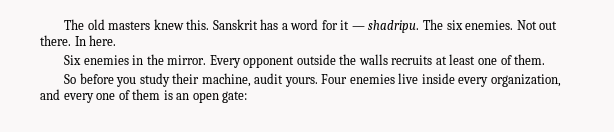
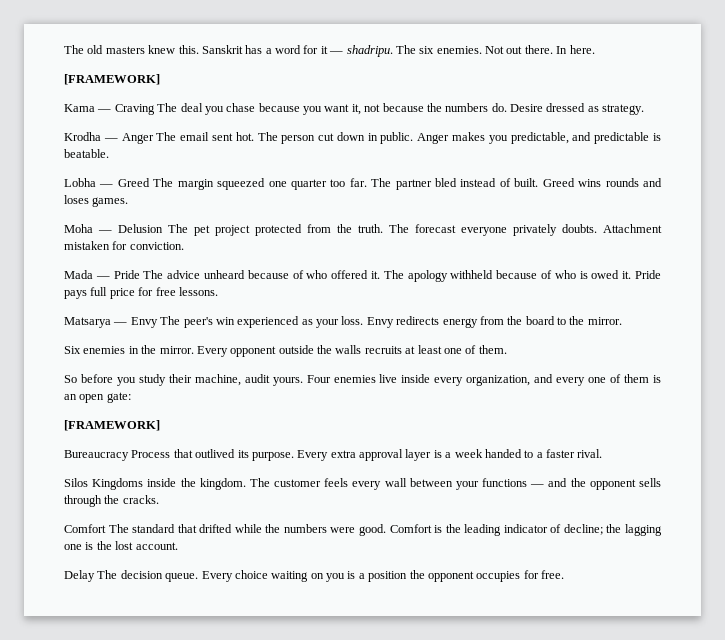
  In here.
+ [FRAMEWORK]
+ Kama — Craving The deal you chase because you want it, not because the numbers do. Desire dressed as strategy.
+ Krodha — Anger The email sent hot. The person cut down in public. Anger makes you predictable, and predictable is beatable.
+ Lobha — Greed The margin squeezed one quarter too far. The partner bled instead of built. Greed wins rounds and loses games.
+ Moha — Delusion The pet project protected from the truth. The forecast everyone privately doubts. Attachment mistaken for conviction.
+ Mada — Pride The advice unheard because of who offered it. The apology withheld because of who is owed it. Pride pays full price for free lessons.
+ Matsarya — Envy The peer's win experienced as your loss. Envy redirects energy from the board to the mirror.
  Four enemies live inside every organization, and every one of them is an open gate:
+ [FRAMEWORK]
+ Bureaucracy Process that outlived its purpose. Every extra approval layer is a week handed to a faster rival.
+ Silos Kingdoms inside the kingdom. The customer feels every wall between your functions — and the opponent sells through the cracks.
+ Comfort The standard that drifted while the numbers were good. Comfort is the leading indicator of decline; the lagging one is the lost account.
+ Delay The decision queue. Every choice waiting on you is a position the opponent occupies for free.

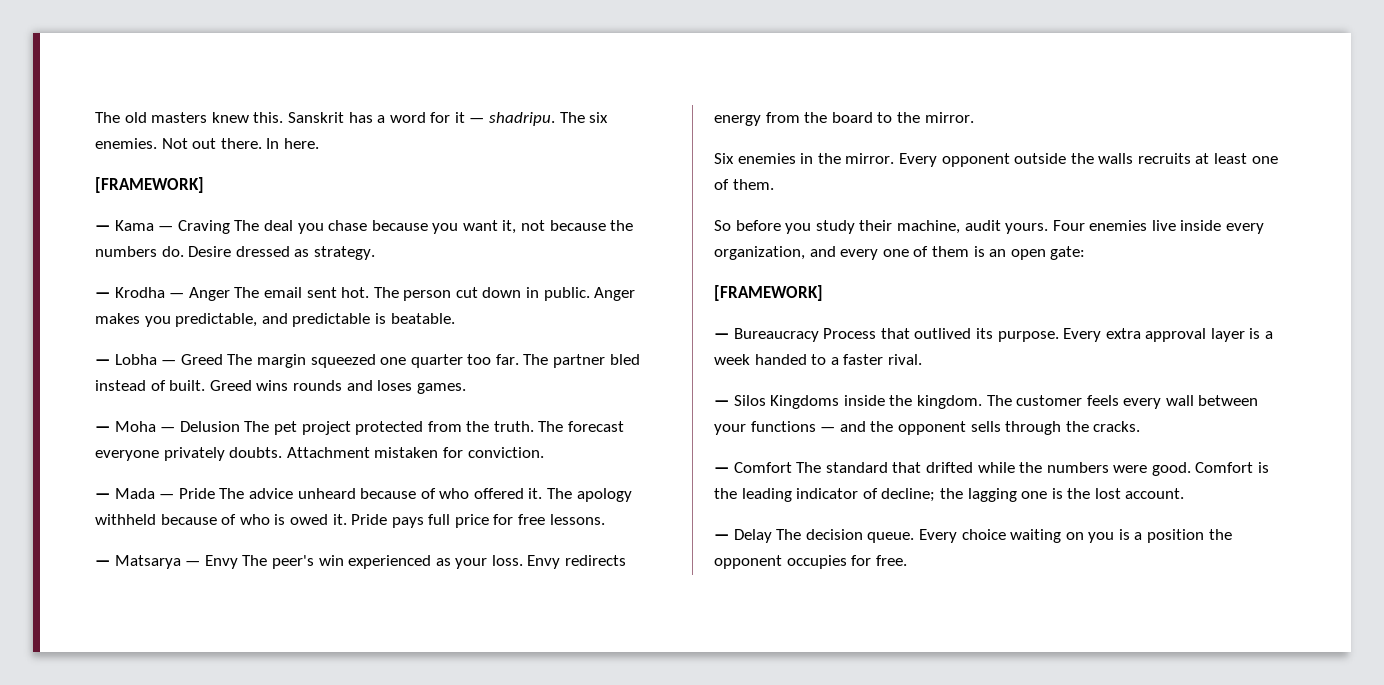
- Kama — Craving The deal you chase because you want it, not because the numbers do.
+ — Kama — Craving The deal you chase because you want it, not because the numbers do.
- Krodha — Anger The email sent hot.
+ — Krodha — Anger The email sent hot.
- Lobha — Greed The margin squeezed one quarter too far.
+ — Lobha — Greed The margin squeezed one quarter too far.
- Moha — Delusion The pet project protected from the truth.
+ — Moha — Delusion The pet project protected from the truth.
- Mada — Pride The advice unheard because of who offered it.
+ — Mada — Pride The advice unheard because of who offered it.
- Matsarya — Envy The peer's win experienced as your loss.
+ — Matsarya — Envy The peer's win experienced as your loss.
- Bureaucracy Process that outlived its purpose.
+ — Bureaucracy Process that outlived its purpose.
- Silos Kingdoms inside the kingdom.
+ — Silos Kingdoms inside the kingdom.
- Comfort The standard that drifted while the numbers were good.
+ — Comfort The standard that drifted while the numbers were good.
- Delay The decision queue.
+ — Delay The decision queue.

